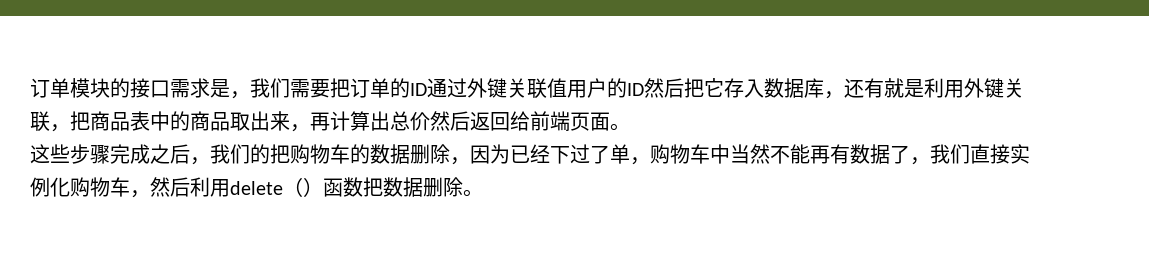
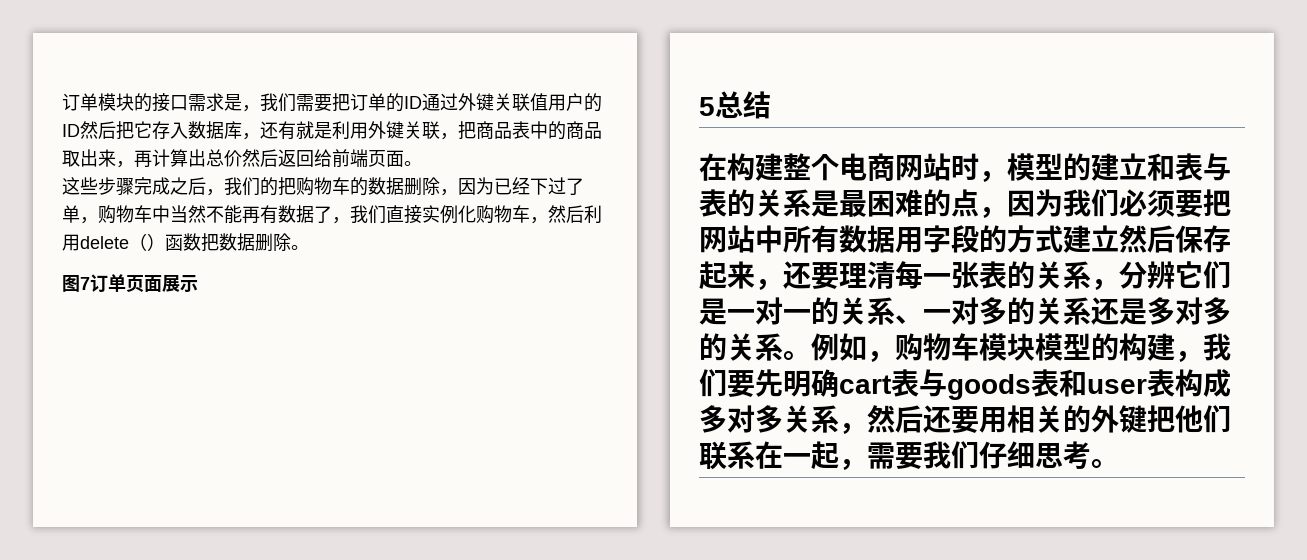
+ 图7订单页面展示
+ 5总结
+ 在构建整个电商网站时，模型的建立和表与表的关系是最困难的点，因为我们必须要把网站中所有数据用字段的方式建立然后保存起来，还要理清每一张表的关系，分辨它们是一对一的关系、一对多的关系还是多对多的关系。例如，购物车模块模型的构建，我们要先明确cart表与goods表和user表构成多对多关系，然后还要用相关的外键把他们联系在一起，需要我们仔细思考。

